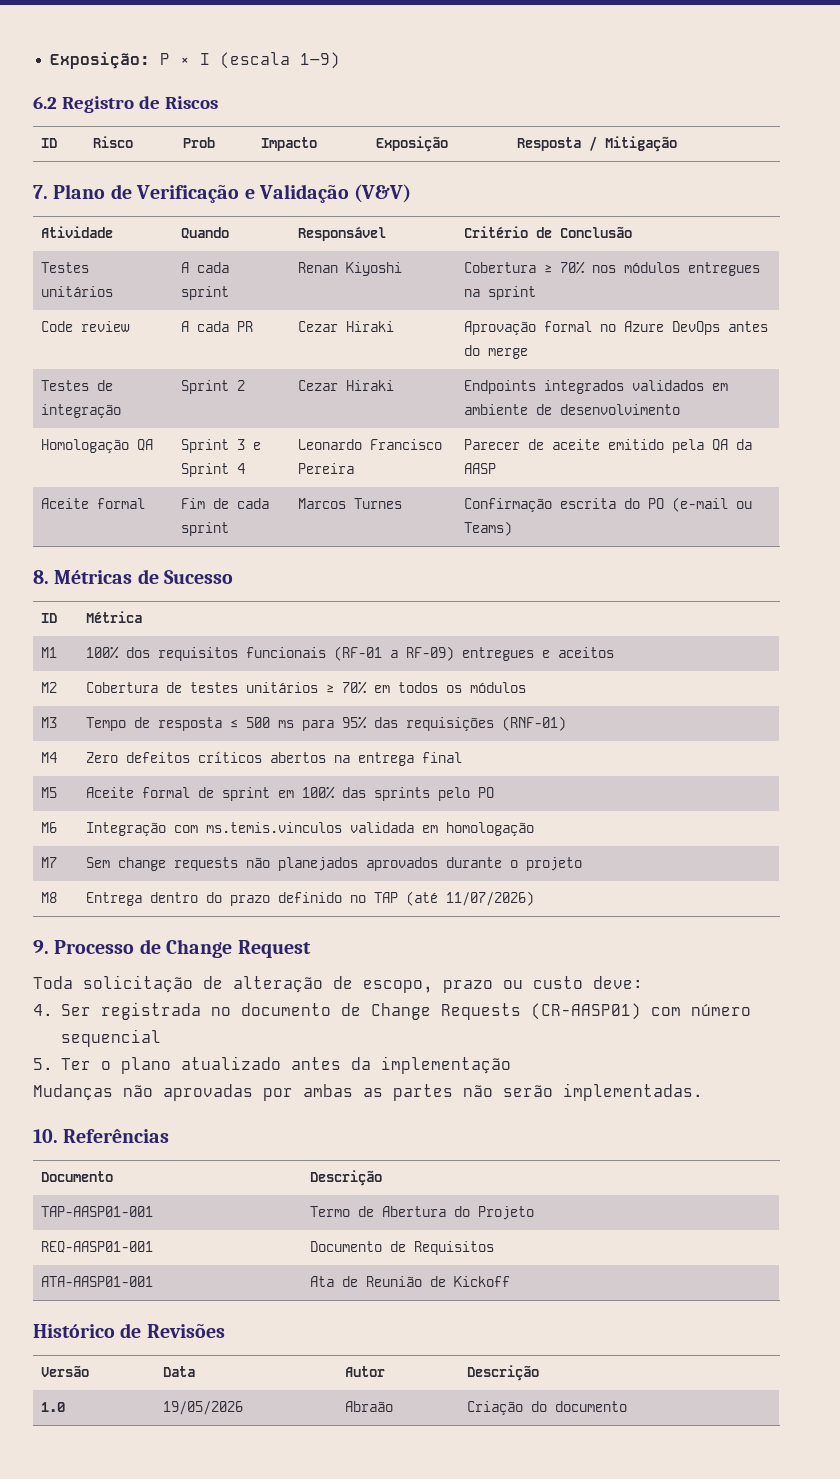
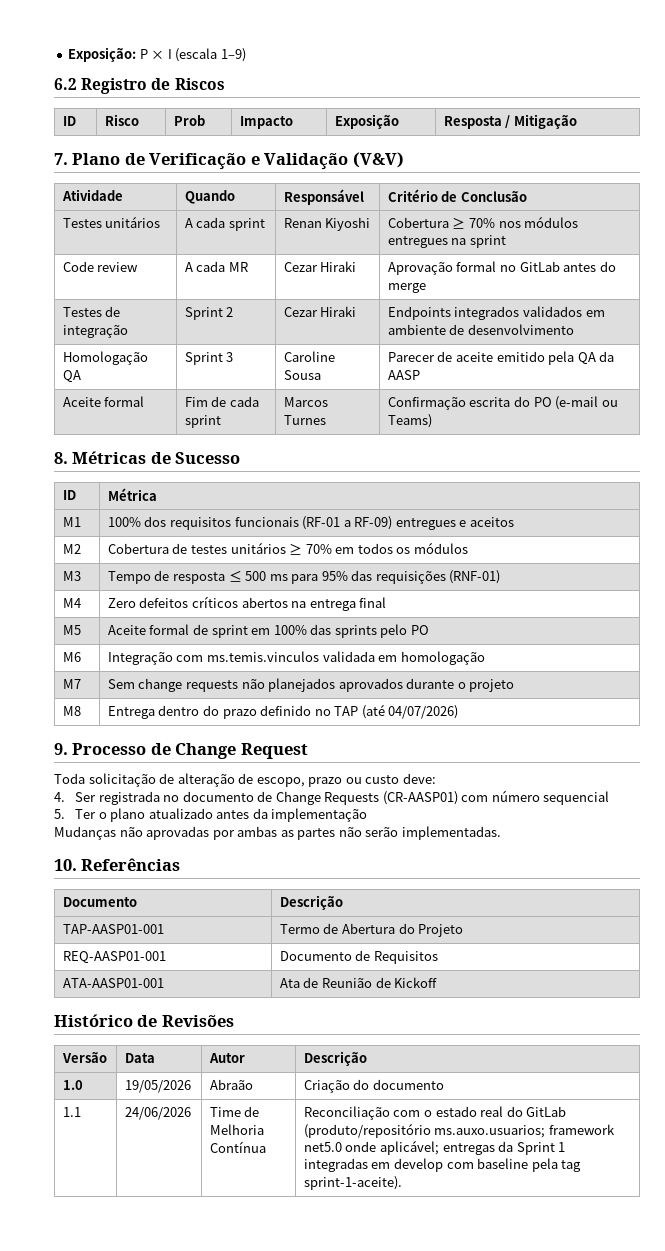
- Code review | A cada PR | Cezar Hiraki | Aprovação formal no Azure DevOps antes do merge
+ Code review | A cada MR | Cezar Hiraki | Aprovação formal no GitLab antes do merge
- Homologação QA | Sprint 3 e Sprint 4 | Leonardo Francisco Pereira | Parecer de aceite emitido pela QA da AASP
+ Homologação QA | Sprint 3 | Caroline Sousa | Parecer de aceite emitido pela QA da AASP
- M8 | Entrega dentro do prazo definido no TAP (até 11/07/2026)
+ M8 | Entrega dentro do prazo definido no TAP (até 04/07/2026)
+ 1.1 | 24/06/2026 | Time de Melhoria Contínua | Reconciliação com o estado real do GitLab (produto/repositório ms.auxo.usuarios; framework net5.0 onde aplicável; entregas da Sprint 1 integradas em develop com baseline pela tag sprint-1-aceite).

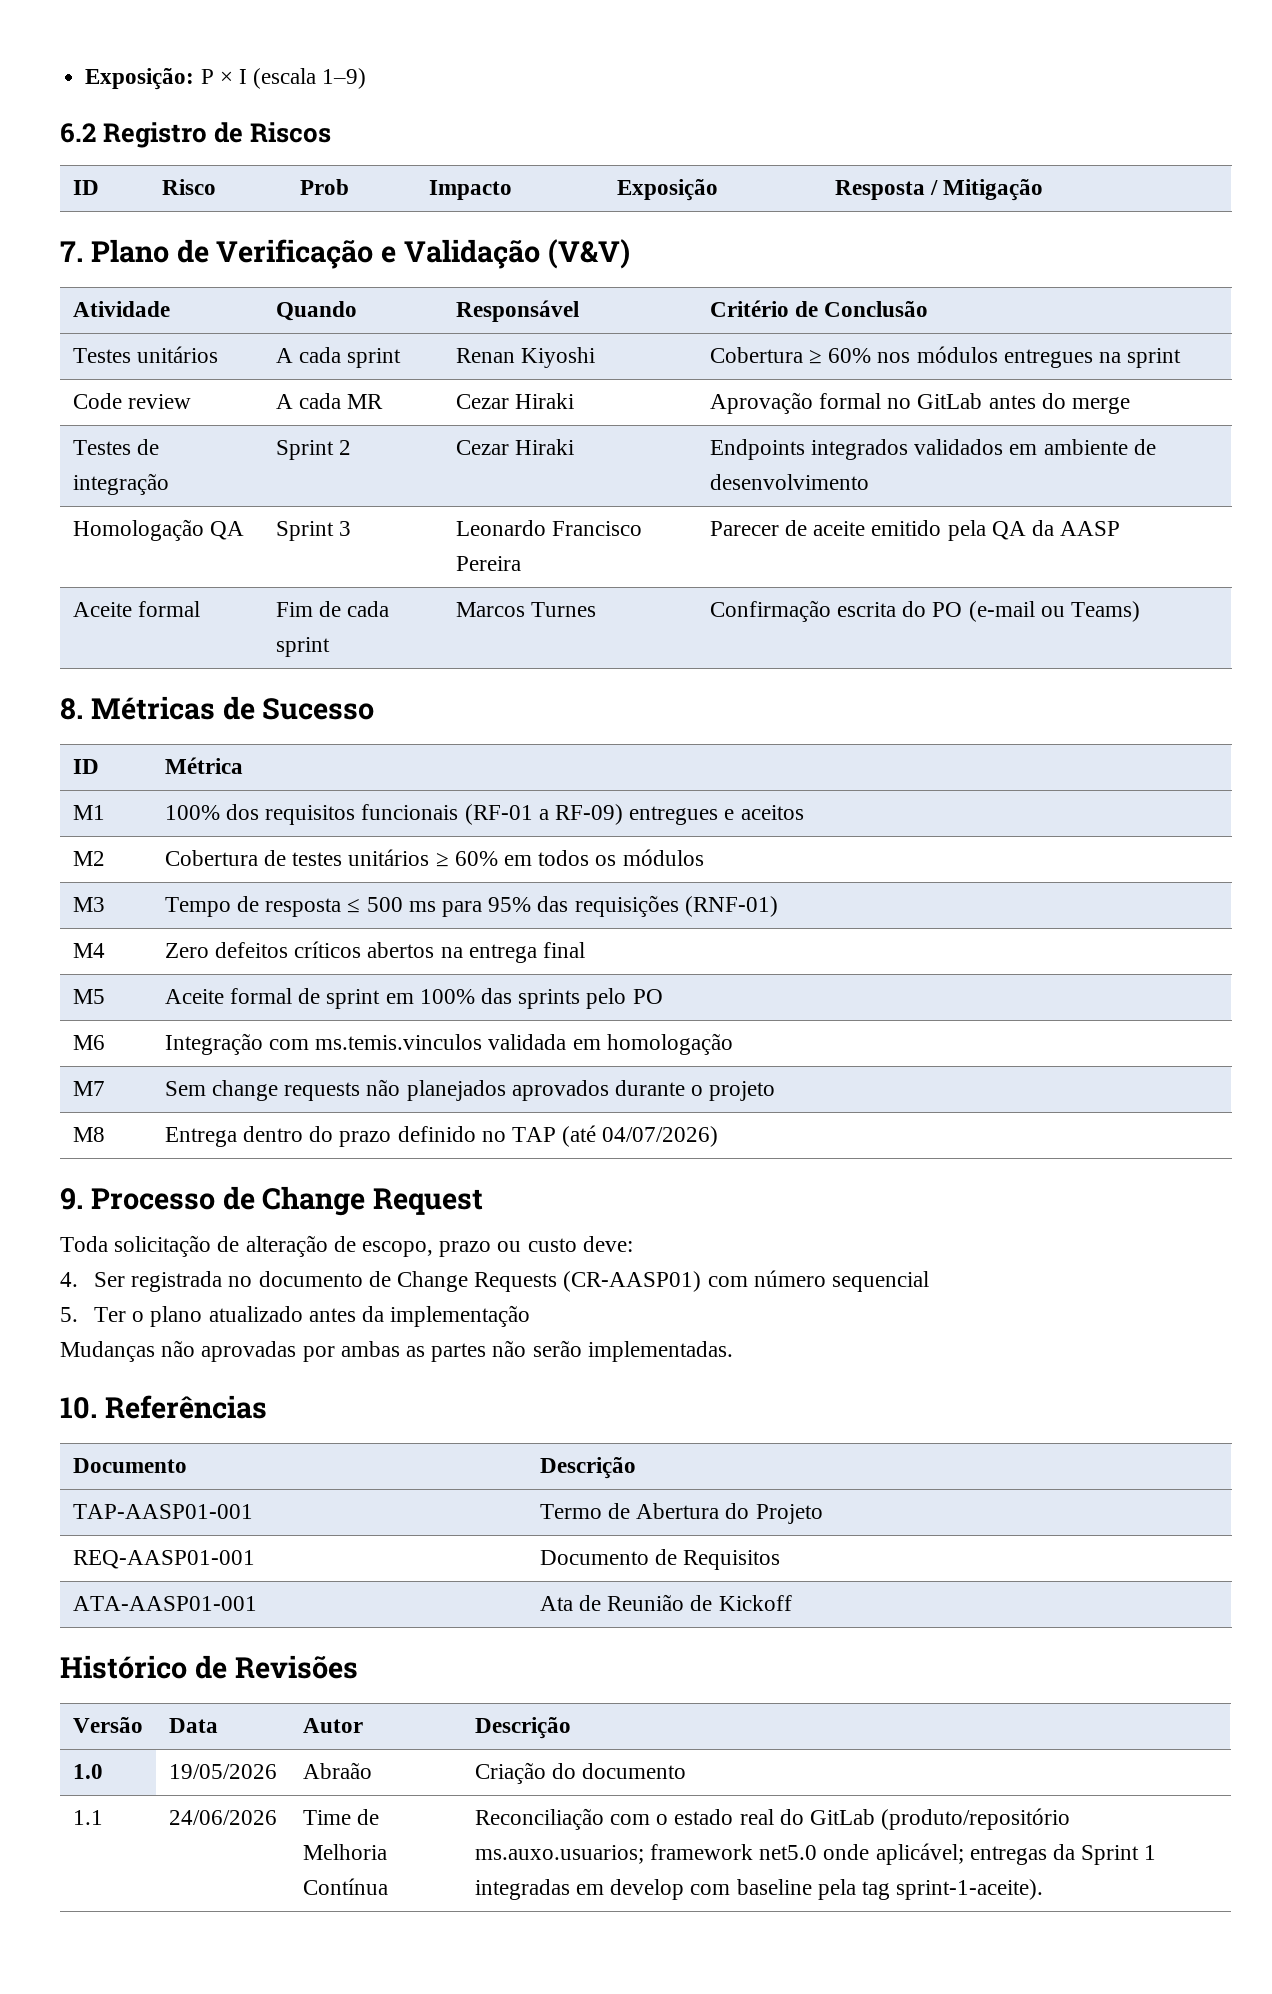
- Testes unitários | A cada sprint | Renan Kiyoshi | Cobertura ≥ 70% nos módulos entregues na sprint
+ Testes unitários | A cada sprint | Renan Kiyoshi | Cobertura ≥ 60% nos módulos entregues na sprint
- Homologação QA | Sprint 3 | Caroline Sousa | Parecer de aceite emitido pela QA da AASP
+ Homologação QA | Sprint 3 | Leonardo Francisco Pereira | Parecer de aceite emitido pela QA da AASP
- M2 | Cobertura de testes unitários ≥ 70% em todos os módulos
+ M2 | Cobertura de testes unitários ≥ 60% em todos os módulos

